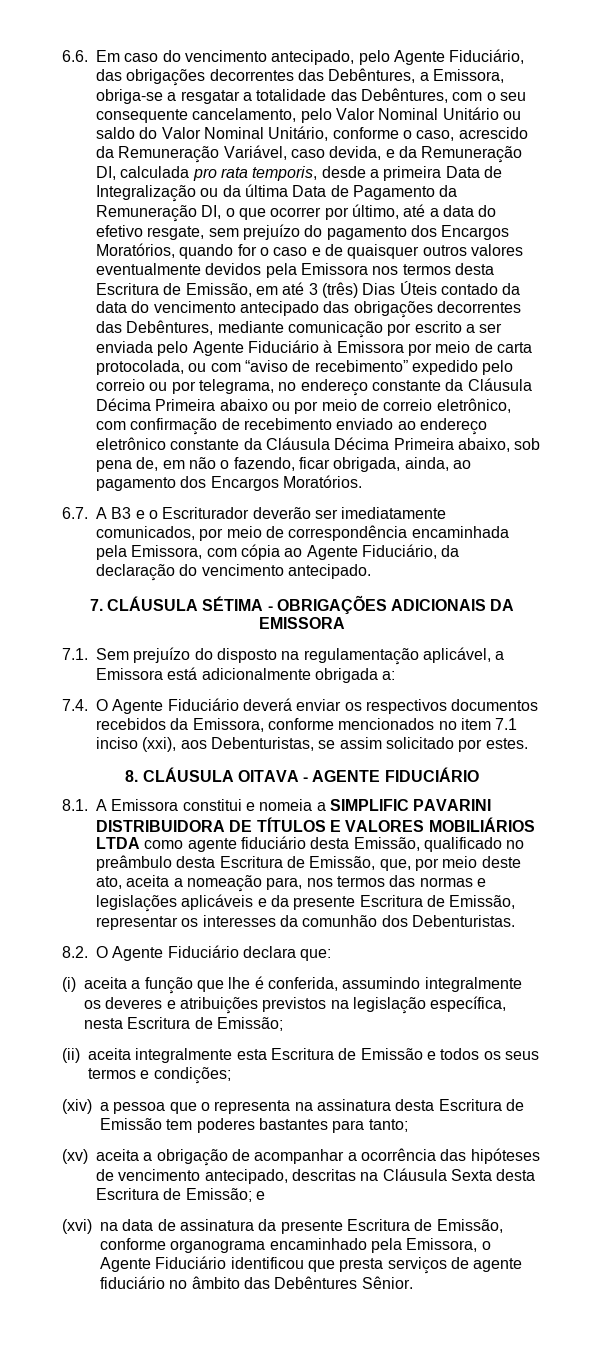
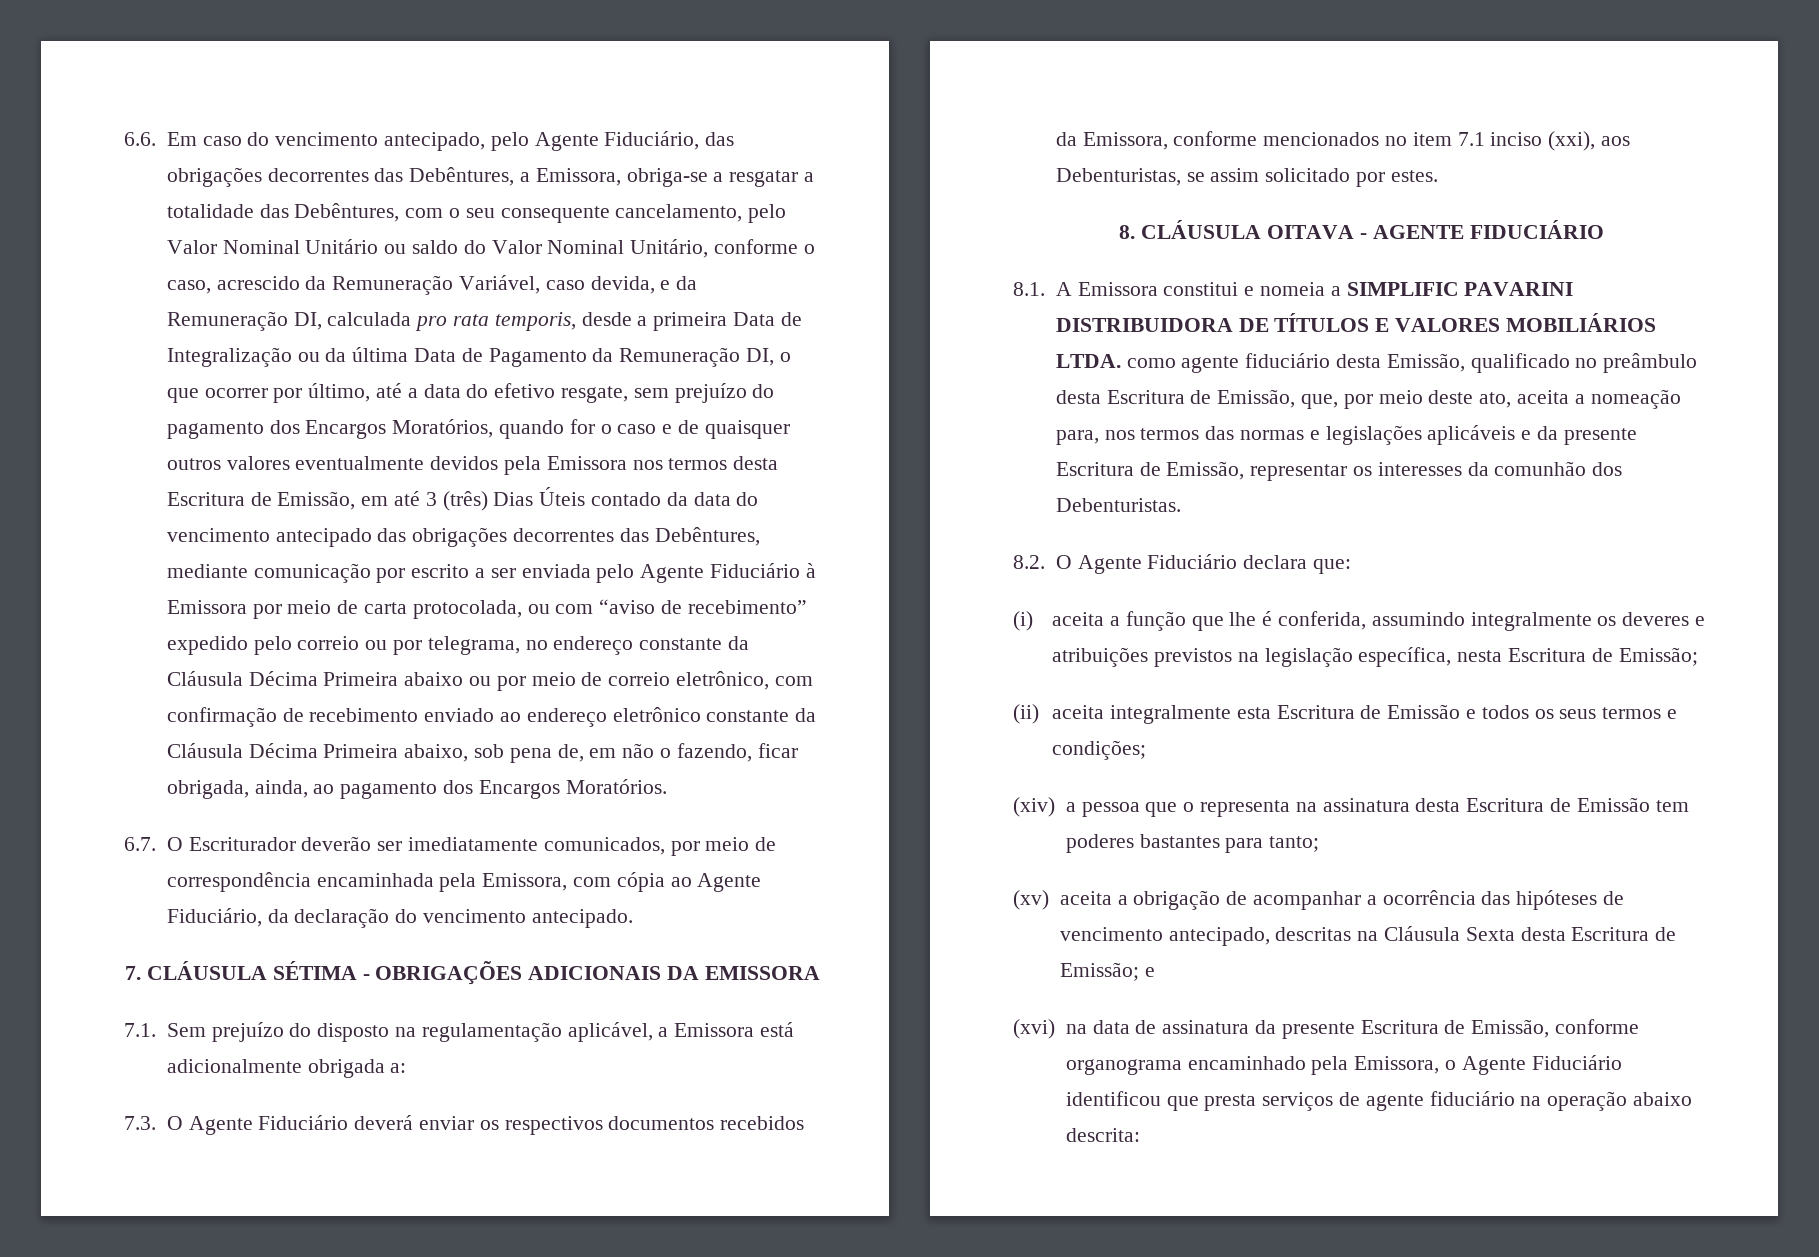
- 6.7. A B3 e o Escriturador deverão ser imediatamente comunicados, por meio de correspondência encaminhada pela Emissora, com cópia ao Agente Fiduciário, da declaração do vencimento antecipado.
+ 6.7. O Escriturador deverão ser imediatamente comunicados, por meio de correspondência encaminhada pela Emissora, com cópia ao Agente Fiduciário, da declaração do vencimento antecipado.
- 7.4. O Agente Fiduciário deverá enviar os respectivos documentos recebidos da Emissora, conforme mencionados no item 7.1 inciso (xxi), aos Debenturistas, se assim solicitado por estes.
+ 7.3. O Agente Fiduciário deverá enviar os respectivos documentos recebidos da Emissora, conforme mencionados no item 7.1 inciso (xxi), aos Debenturistas, se assim solicitado por estes.
- 8.1. A Emissora constitui e nomeia a SIMPLIFIC PAVARINI DISTRIBUIDORA DE TÍTULOS E VALORES MOBILIÁRIOS LTDA como agente fiduciário desta Emissão, qualificado no preâmbulo desta Escritura de Emissão, que, por meio deste ato, aceita a nomeação para, nos termos das normas e legislações aplicáveis e da presente Escritura de Emissão, representar os interesses da comunhão dos Debenturistas.
+ 8.1. A Emissora constitui e nomeia a SIMPLIFIC PAVARINI DISTRIBUIDORA DE TÍTULOS E VALORES MOBILIÁRIOS LTDA. como agente fiduciário desta Emissão, qualificado no preâmbulo desta Escritura de Emissão, que, por meio deste ato, aceita a nomeação para, nos termos das normas e legislações aplicáveis e da presente Escritura de Emissão, representar os interesses da comunhão dos Debenturistas.
- (xvi) na data de assinatura da presente Escritura de Emissão, conforme organograma encaminhado pela Emissora, o Agente Fiduciário identificou que presta serviços de agente fiduciário no âmbito das Debêntures Sênior.
+ (xvi) na data de assinatura da presente Escritura de Emissão, conforme organograma encaminhado pela Emissora, o Agente Fiduciário identificou que presta serviços de agente fiduciário na operação abaixo descrita:

